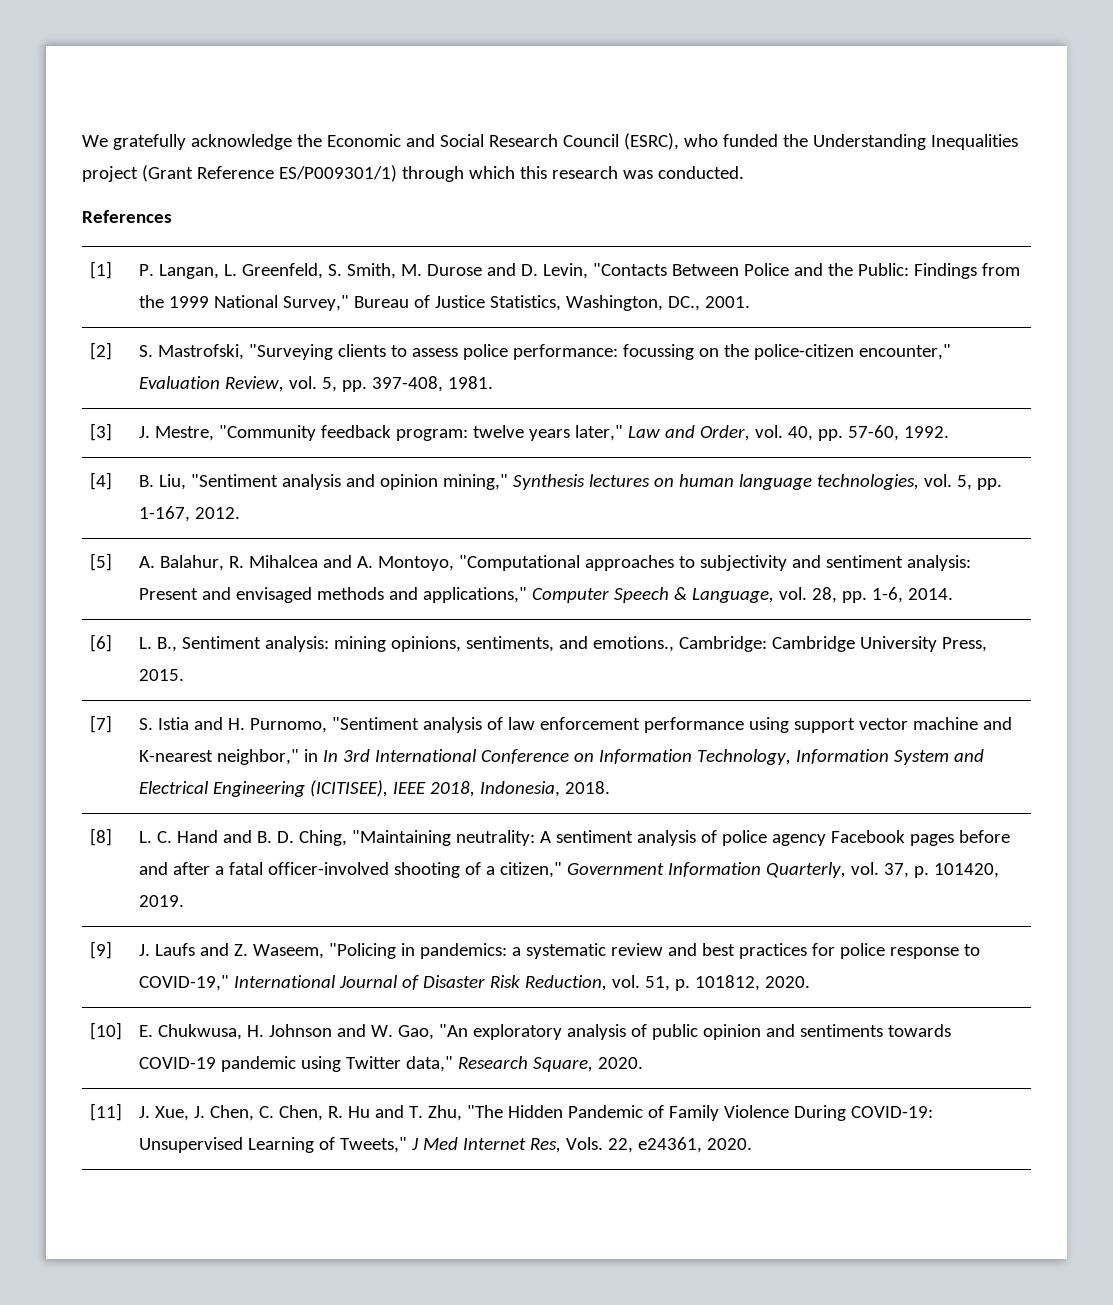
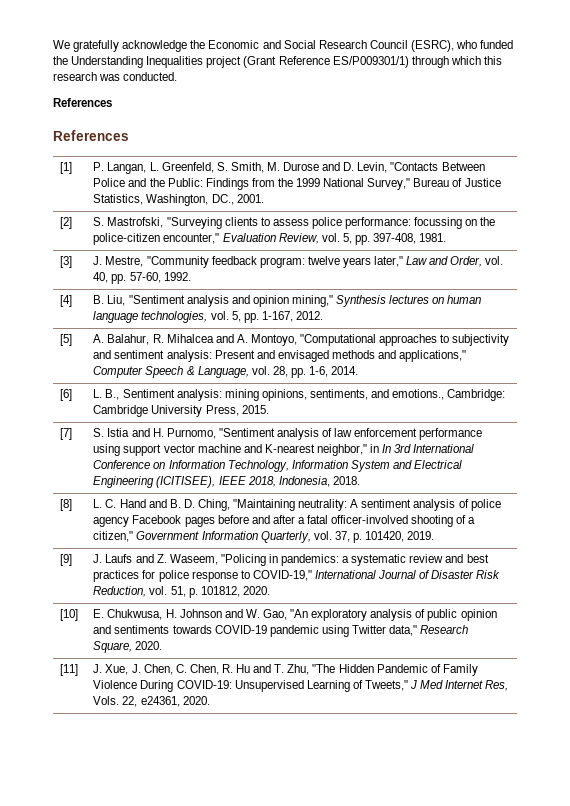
  We gratefully acknowledge the Economic and Social Research Council (ESRC), who funded the Understanding Inequalities project (Grant Reference ES/P009301/1) through which this research was conducted.
+ References

